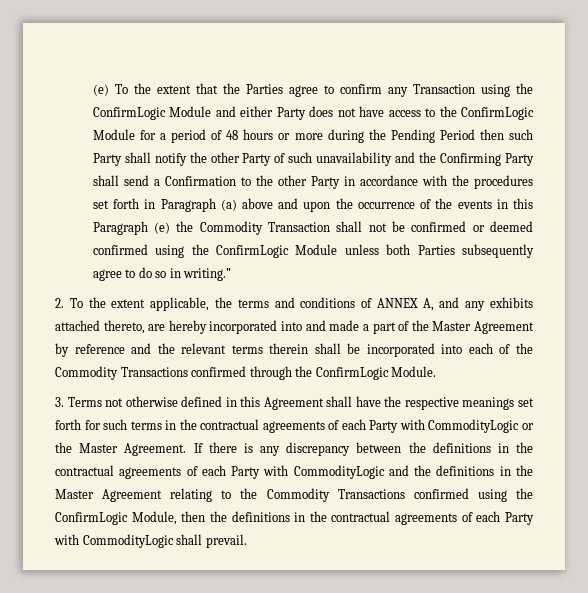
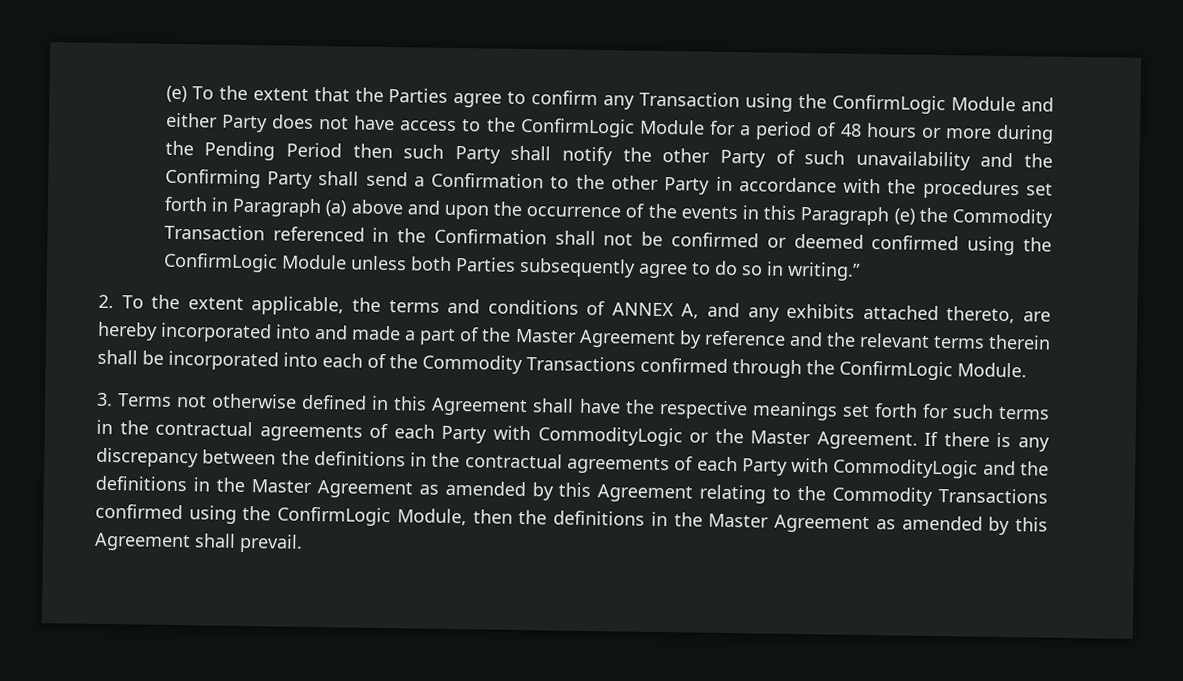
- (e) To the extent that the Parties agree to confirm any Transaction using the ConfirmLogic Module and either Party does not have access to the ConfirmLogic Module for a period of 48 hours or more during the Pending Period then such Party shall notify the other Party of such unavailability and the Confirming Party shall send a Confirmation to the other Party in accordance with the procedures set forth in Paragraph (a) above and upon the occurrence of the events in this Paragraph (e) the Commodity Transaction shall not be confirmed or deemed confirmed using the ConfirmLogic Module unless both Parties subsequently agree to do so in writing.”
+ (e) To the extent that the Parties agree to confirm any Transaction using the ConfirmLogic Module and either Party does not have access to the ConfirmLogic Module for a period of 48 hours or more during the Pending Period then such Party shall notify the other Party of such unavailability and the Confirming Party shall send a Confirmation to the other Party in accordance with the procedures set forth in Paragraph (a) above and upon the occurrence of the events in this Paragraph (e) the Commodity Transaction referenced in the Confirmation shall not be confirmed or deemed confirmed using the ConfirmLogic Module unless both Parties subsequently agree to do so in writing.”
- If there is any discrepancy between the definitions in the contractual agreements of each Party with CommodityLogic and the definitions in the Master Agreement relating to the Commodity Transactions confirmed using the ConfirmLogic Module, then the definitions in the contractual agreements of each Party with CommodityLogic shall prevail.
+ If there is any discrepancy between the definitions in the contractual agreements of each Party with CommodityLogic and the definitions in the Master Agreement as amended by this Agreement relating to the Commodity Transactions confirmed using the ConfirmLogic Module, then the definitions in the Master Agreement as amended by this Agreement shall prevail.

